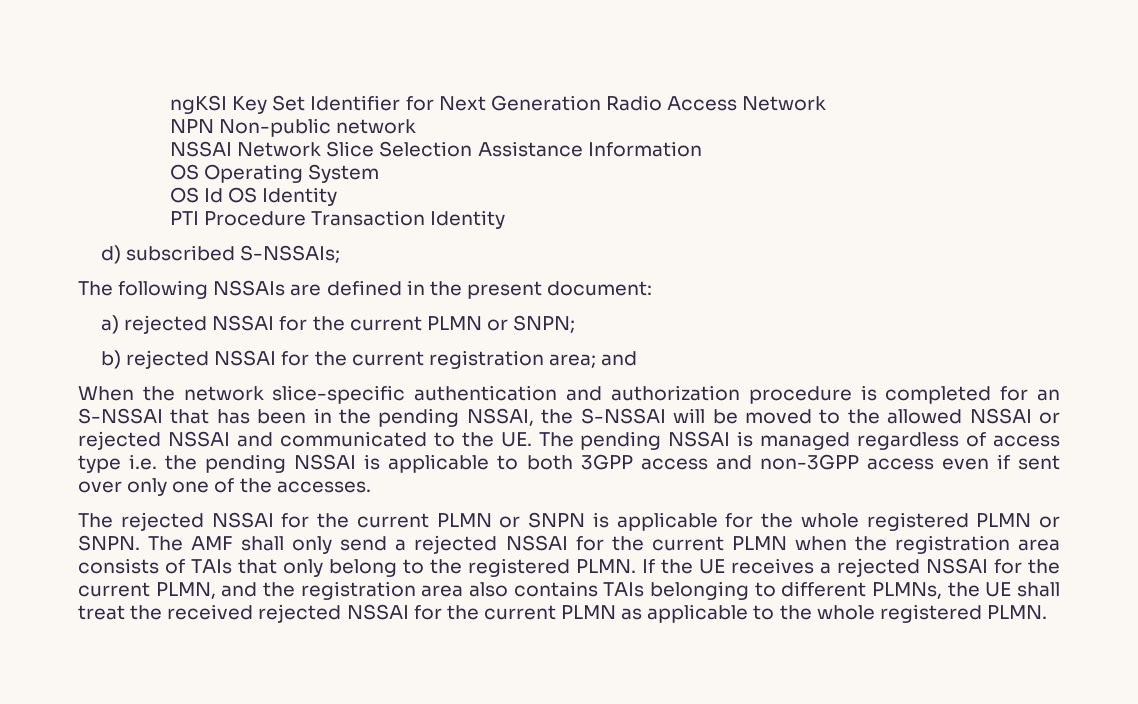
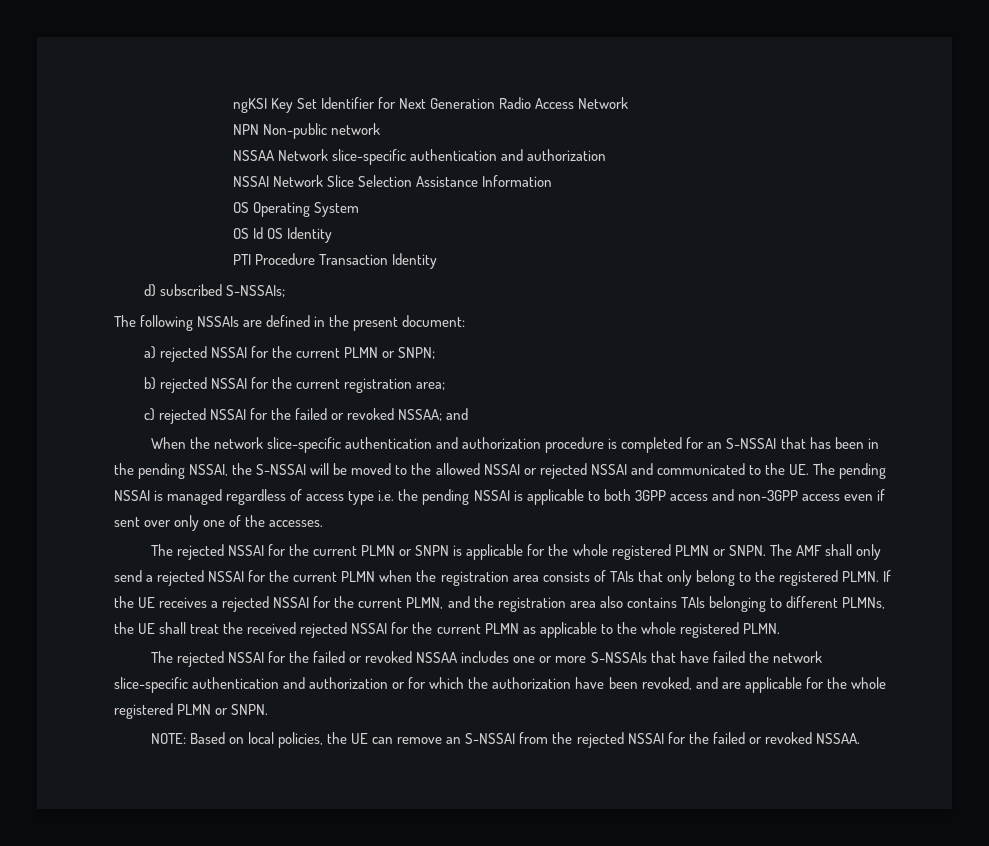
+ NSSAA Network slice-specific authentication and authorization
- b) rejected NSSAI for the current registration area; and
+ b) rejected NSSAI for the current registration area;
+ c) rejected NSSAI for the failed or revoked NSSAA; and
+ The rejected NSSAI for the failed or revoked NSSAA includes one or more S-NSSAIs that have failed the network slice-specific authentication and authorization or for which the authorization have been revoked, and are applicable for the whole registered PLMN or SNPN.
+ NOTE: Based on local policies, the UE can remove an S-NSSAI from the rejected NSSAI for the failed or revoked NSSAA.

